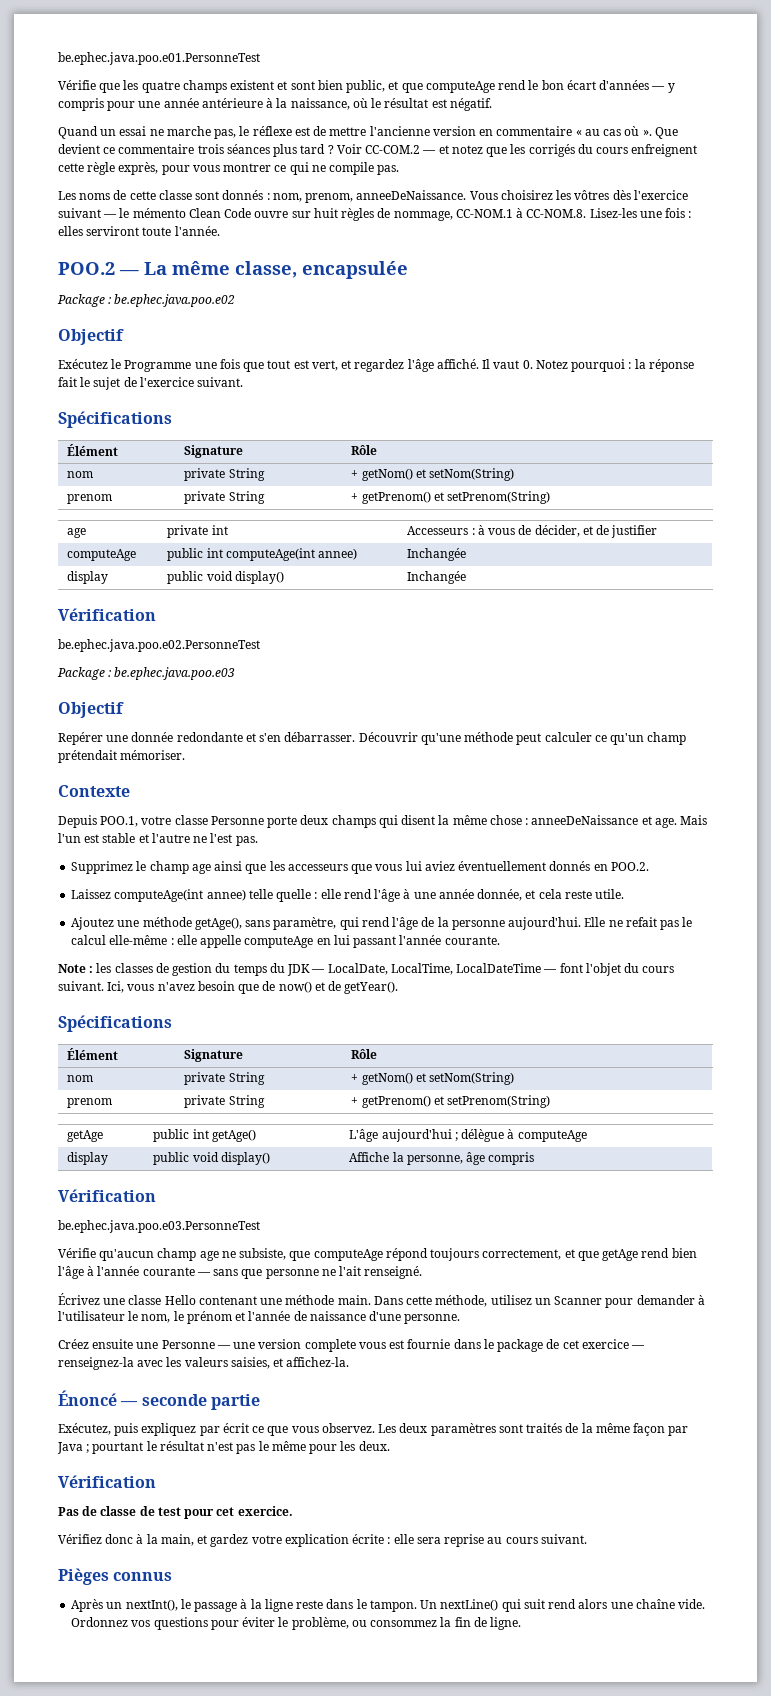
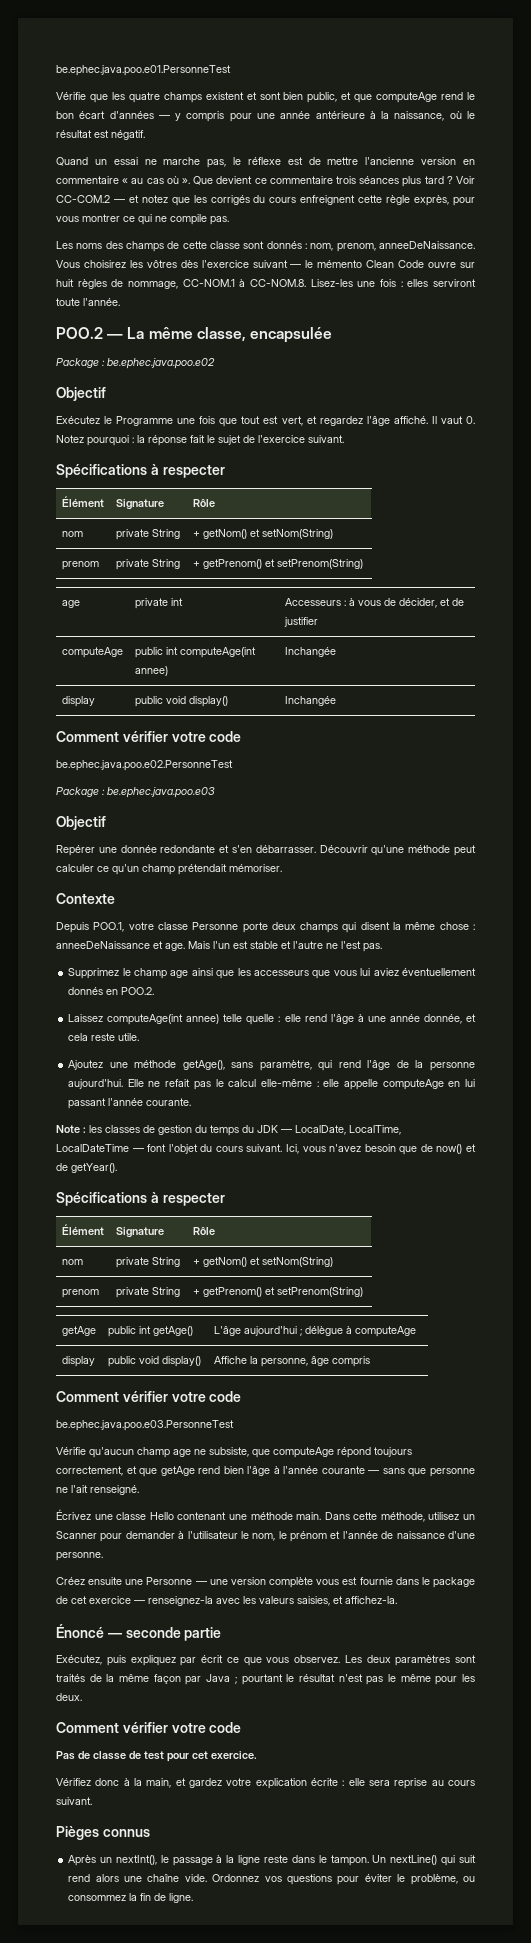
- Les noms de cette classe sont donnés : nom, prenom, anneeDeNaissance.
+ Les noms des champs de cette classe sont donnés : nom, prenom, anneeDeNaissance.
  Il vaut 0. Notez pourquoi : la réponse fait le sujet de l'exercice suivant.
- Spécifications
+ Spécifications à respecter
  display | public void display() | Inchangée
- Vérification
+ Comment vérifier votre code
  Ici, vous n'avez besoin que de now() et de getYear().
- Spécifications
+ Spécifications à respecter
  display | public void display() | Affiche la personne, âge compris
- Vérification
+ Comment vérifier votre code
- Créez ensuite une Personne — une version complete vous est fournie dans le package de cet exercice — renseignez-la avec les valeurs saisies, et affichez-la.
+ Créez ensuite une Personne — une version complète vous est fournie dans le package de cet exercice — renseignez-la avec les valeurs saisies, et affichez-la.
  Les deux paramètres sont traités de la même façon par Java ; pourtant le résultat n'est pas le même pour les deux.
- Vérification
+ Comment vérifier votre code

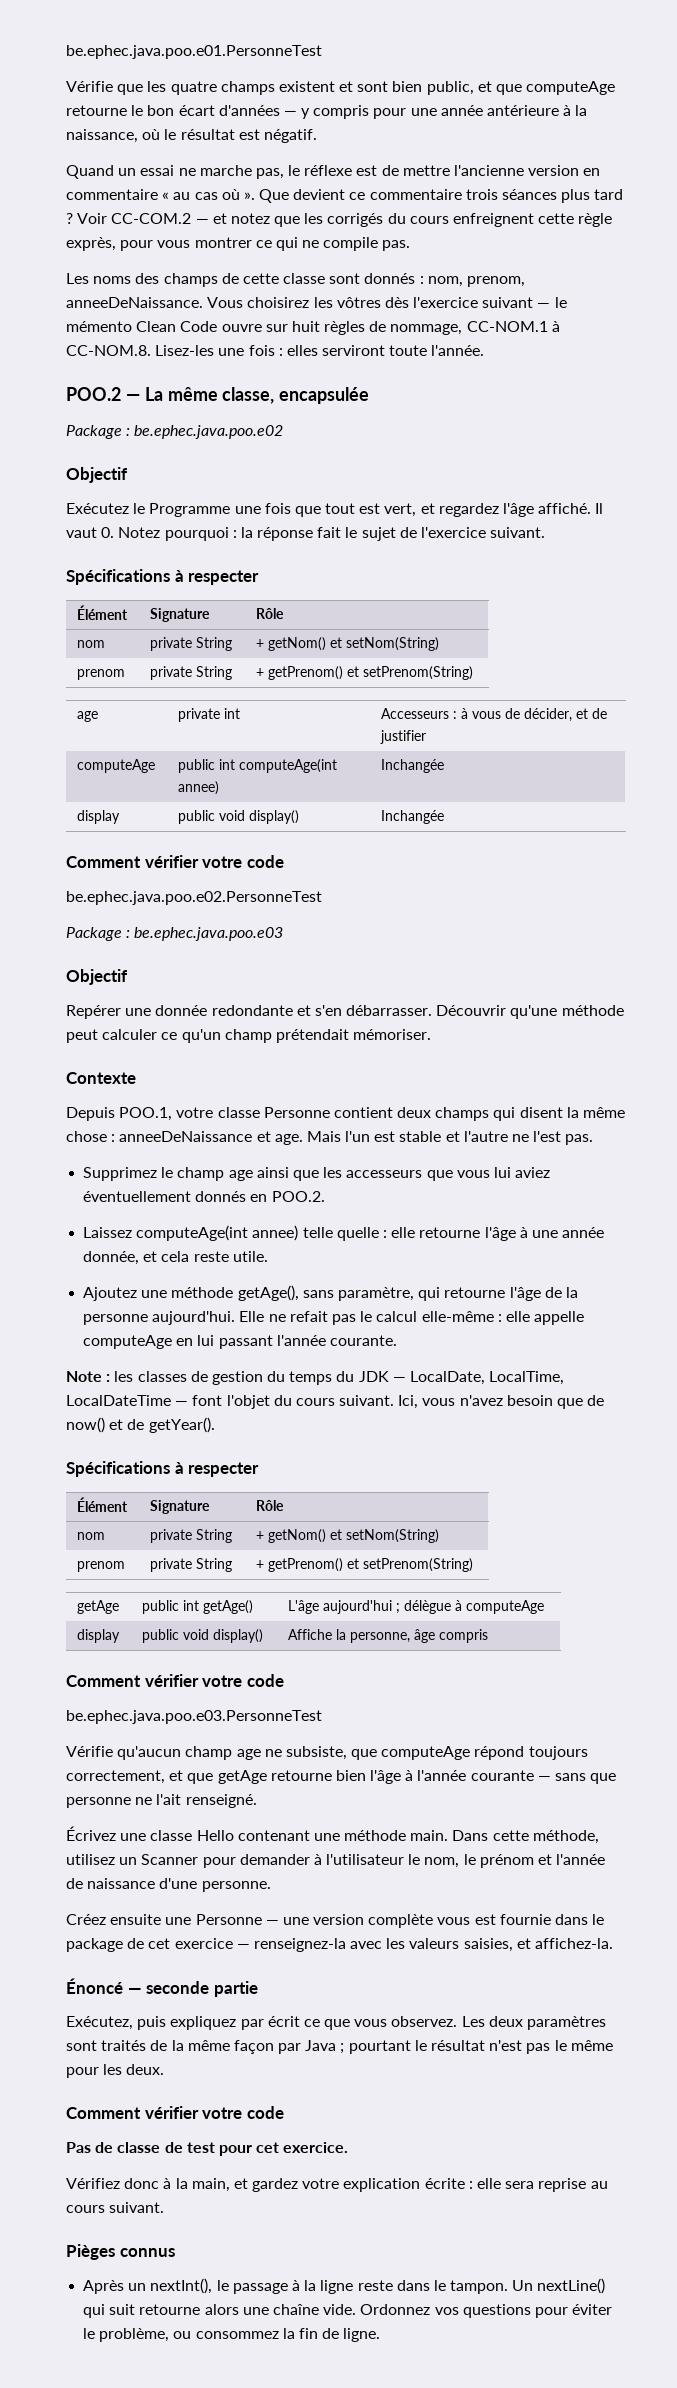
- Vérifie que les quatre champs existent et sont bien public, et que computeAge rend le bon écart d'années — y compris pour une année antérieure à la naissance, où le résultat est négatif.
+ Vérifie que les quatre champs existent et sont bien public, et que computeAge retourne le bon écart d'années — y compris pour une année antérieure à la naissance, où le résultat est négatif.
- Depuis POO.1, votre classe Personne porte deux champs qui disent la même chose : anneeDeNaissance et age.
+ Depuis POO.1, votre classe Personne contient deux champs qui disent la même chose : anneeDeNaissance et age.
- Laissez computeAge(int annee) telle quelle : elle rend l'âge à une année donnée, et cela reste utile.
+ Laissez computeAge(int annee) telle quelle : elle retourne l'âge à une année donnée, et cela reste utile.
- Ajoutez une méthode getAge(), sans paramètre, qui rend l'âge de la personne aujourd'hui.
+ Ajoutez une méthode getAge(), sans paramètre, qui retourne l'âge de la personne aujourd'hui.
- Vérifie qu'aucun champ age ne subsiste, que computeAge répond toujours correctement, et que getAge rend bien l'âge à l'année courante — sans que personne ne l'ait renseigné.
+ Vérifie qu'aucun champ age ne subsiste, que computeAge répond toujours correctement, et que getAge retourne bien l'âge à l'année courante — sans que personne ne l'ait renseigné.
- Un nextLine() qui suit rend alors une chaîne vide.
+ Un nextLine() qui suit retourne alors une chaîne vide.

